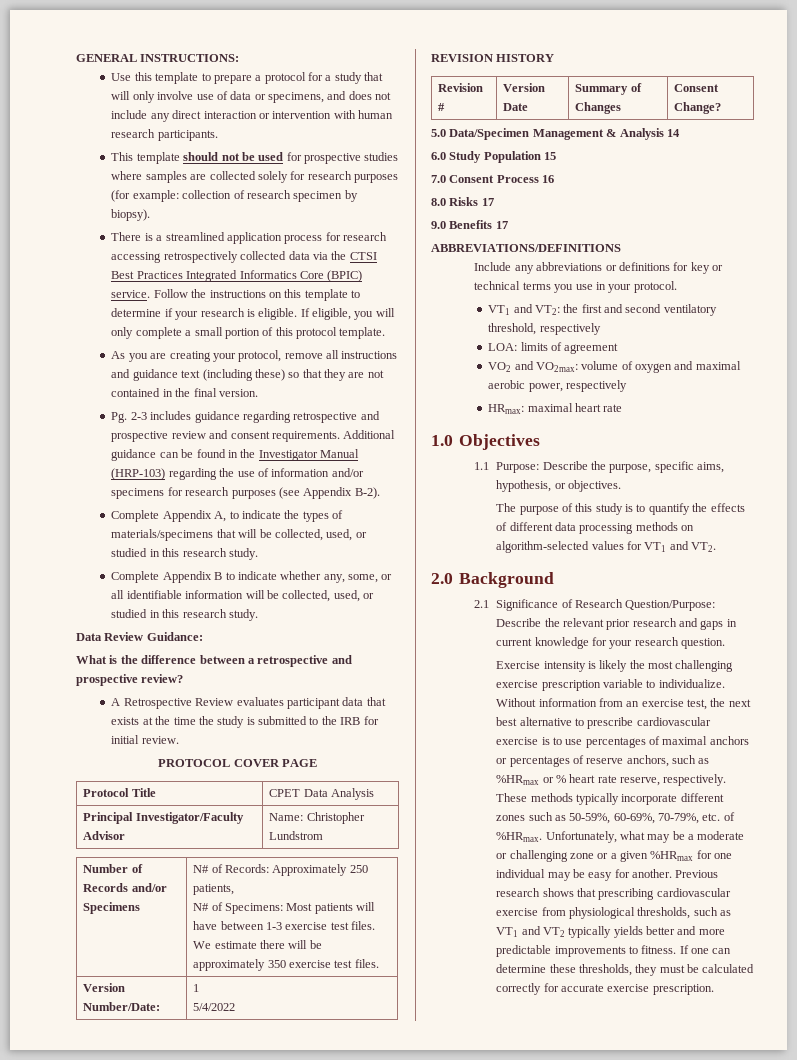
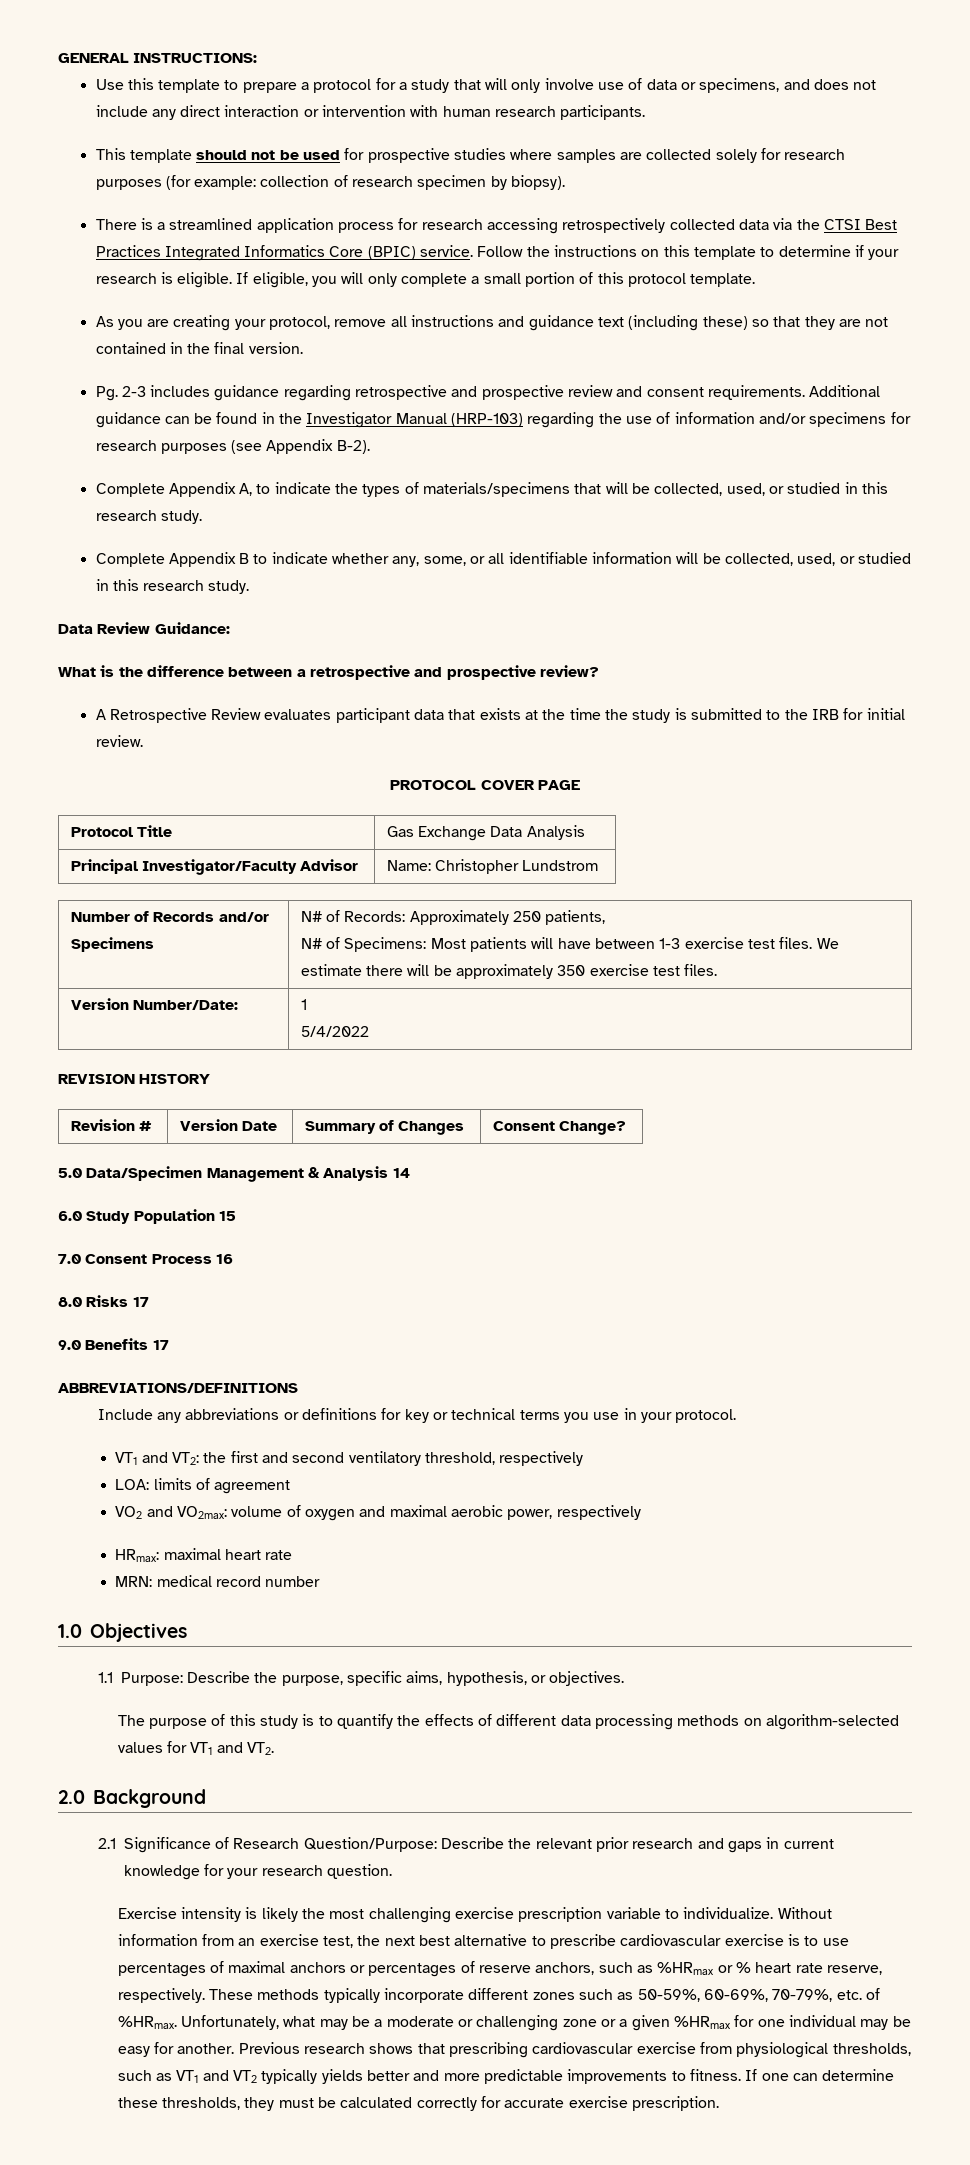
- Protocol Title | CPET Data Analysis
+ Protocol Title | Gas Exchange Data Analysis
+ MRN: medical record number

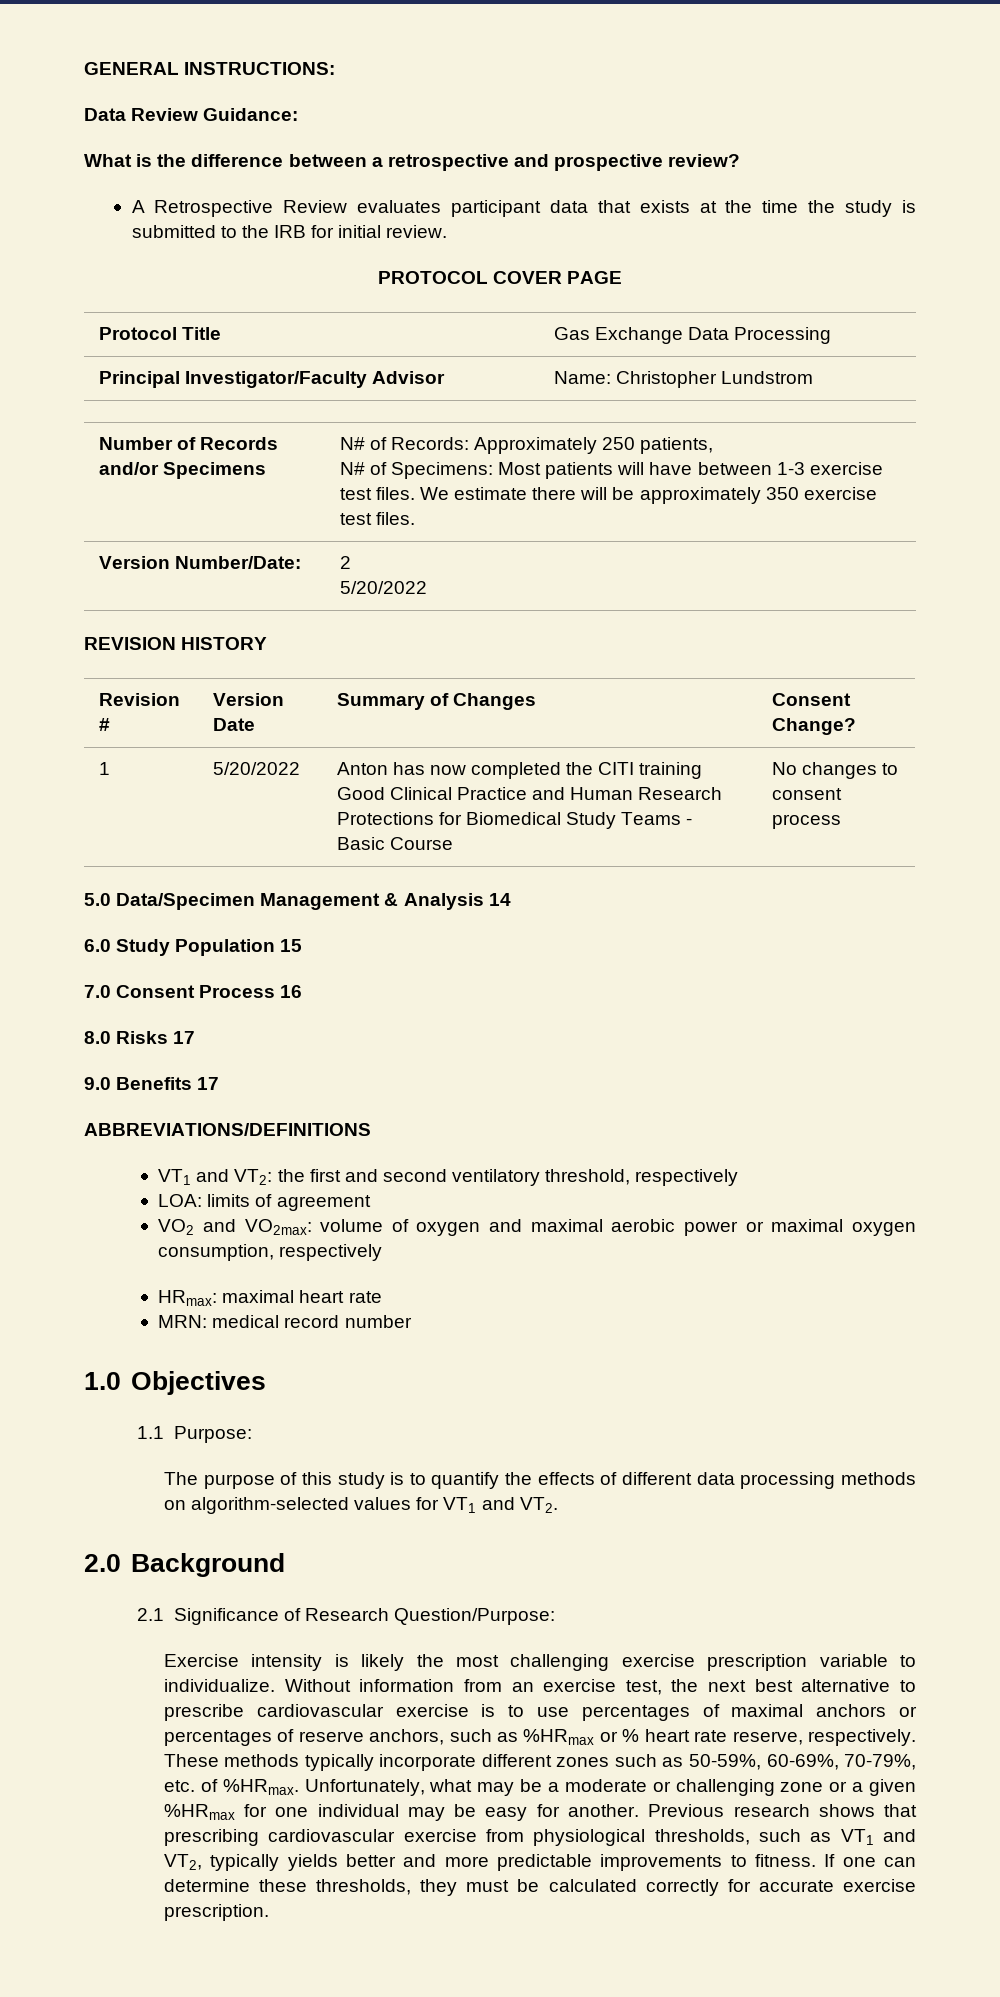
- Use this template to prepare a protocol for a study that will only involve use of data or specimens, and does not include any direct interaction or intervention with human research participants.
- This template should not be used for prospective studies where samples are collected solely for research purposes (for example: collection of research specimen by biopsy).
- There is a streamlined application process for research accessing retrospectively collected data via the CTSI Best Practices Integrated Informatics Core (BPIC) service. Follow the instructions on this template to determine if your research is eligible. If eligible, you will only complete a small portion of this protocol template.
- As you are creating your protocol, remove all instructions and guidance text (including these) so that they are not contained in the final version.
- Pg. 2-3 includes guidance regarding retrospective and prospective review and consent requirements. Additional guidance can be found in the Investigator Manual (HRP-103) regarding the use of information and/or specimens for research purposes (see Appendix B-2).
- Complete Appendix A, to indicate the types of materials/specimens that will be collected, used, or studied in this research study.
- Complete Appendix B to indicate whether any, some, or all identifiable information will be collected, used, or studied in this research study.
- Protocol Title | Gas Exchange Data Analysis
+ Protocol Title | Gas Exchange Data Processing
- Version Number/Date: | 1
- 5/4/2022
+ Version Number/Date: | 2
+ 5/20/2022
+ 1 | 5/20/2022 | Anton has now completed the CITI training Good Clinical Practice and Human Research Protections for Biomedical Study Teams - Basic Course | No changes to consent process
- Include any abbreviations or definitions for key or technical terms you use in your protocol.
- VO2 and VO2max: volume of oxygen and maximal aerobic power, respectively
+ VO2 and VO2max: volume of oxygen and maximal aerobic power or maximal oxygen consumption, respectively
- 1.1 Purpose: Describe the purpose, specific aims, hypothesis, or objectives.
+ 1.1 Purpose:
- 2.1 Significance of Research Question/Purpose: Describe the relevant prior research and gaps in current knowledge for your research question.
+ 2.1 Significance of Research Question/Purpose:
- Previous research shows that prescribing cardiovascular exercise from physiological thresholds, such as VT1 and VT2 typically yields better and more predictable improvements to fitness.
+ Previous research shows that prescribing cardiovascular exercise from physiological thresholds, such as VT1 and VT2, typically yields better and more predictable improvements to fitness.

